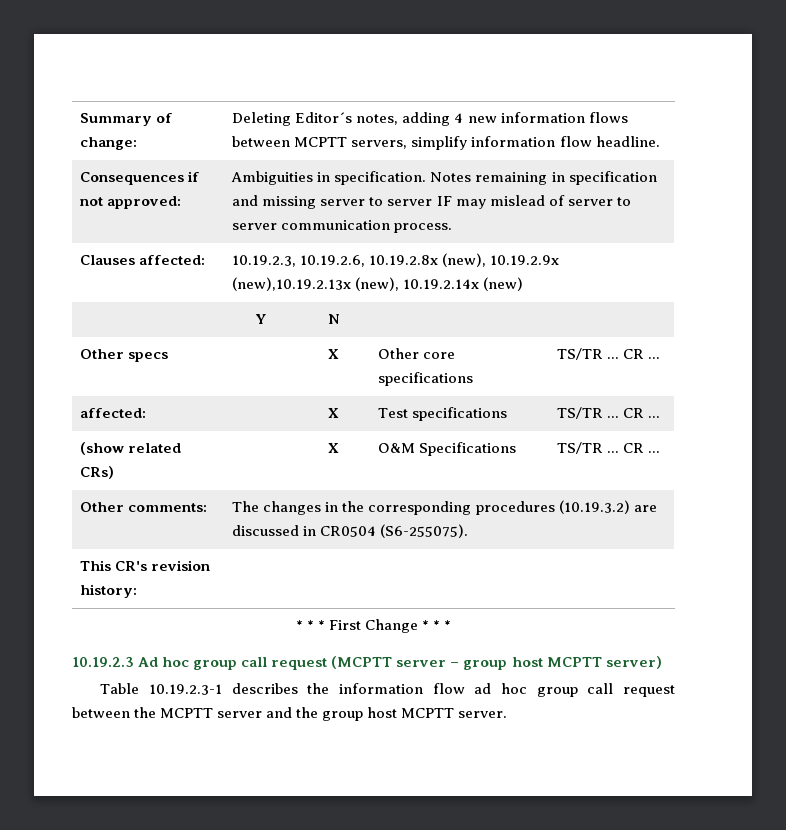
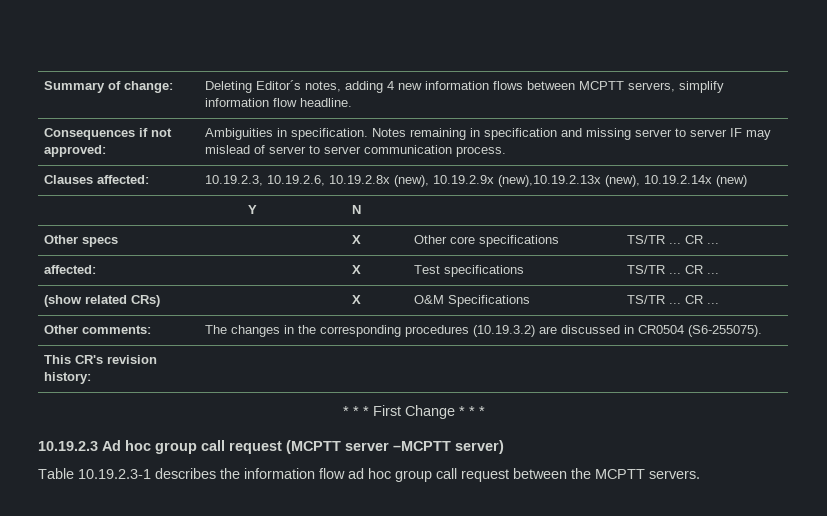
- 10.19.2.3 Ad hoc group call request (MCPTT server – group host MCPTT server)
+ 10.19.2.3 Ad hoc group call request (MCPTT server –MCPTT server)
- Table 10.19.2.3-1 describes the information flow ad hoc group call request between the MCPTT server and the group host MCPTT server.
+ Table 10.19.2.3-1 describes the information flow ad hoc group call request between the MCPTT servers.

